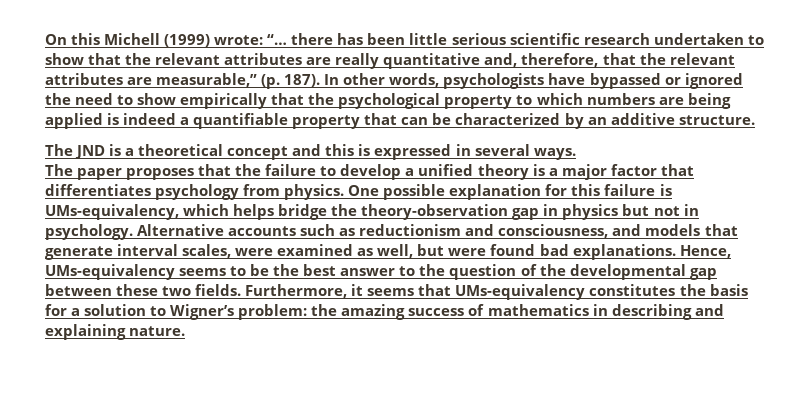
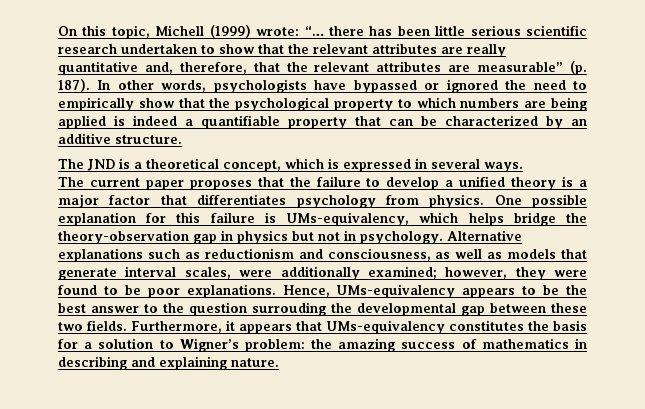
- On this Michell (1999) wrote: “… there has been little serious scientific research undertaken to show that the relevant attributes are really quantitative and, therefore, that the relevant attributes are measurable,” (p. 187).
+ On this topic, Michell (1999) wrote: “… there has been little serious scientific research undertaken to show that the relevant attributes are really quantitative and, therefore, that the relevant attributes are measurable” (p. 187).
- In other words, psychologists have bypassed or ignored the need to show empirically that the psychological property to which numbers are being applied is indeed a quantifiable property that can be characterized by an additive structure.
+ In other words, psychologists have bypassed or ignored the need to empirically show that the psychological property to which numbers are being applied is indeed a quantifiable property that can be characterized by an additive structure.
- The JND is a theoretical concept and this is expressed in several ways.
+ The JND is a theoretical concept, which is expressed in several ways.
- The paper proposes that the failure to develop a unified theory is a major factor that differentiates psychology from physics.
+ The current paper proposes that the failure to develop a unified theory is a major factor that differentiates psychology from physics.
- Alternative accounts such as reductionism and consciousness, and models that generate interval scales, were examined as well, but were found bad explanations.
+ Alternative explanations such as reductionism and consciousness, as well as models that generate interval scales, were additionally examined; however, they were found to be poor explanations.
- Hence, UMs-equivalency seems to be the best answer to the question of the developmental gap between these two fields.
+ Hence, UMs-equivalency appears to be the best answer to the question surrouding the developmental gap between these two fields.
- Furthermore, it seems that UMs-equivalency constitutes the basis for a solution to Wigner’s problem: the amazing success of mathematics in describing and explaining nature.
+ Furthermore, it appears that UMs-equivalency constitutes the basis for a solution to Wigner’s problem: the amazing success of mathematics in describing and explaining nature.

